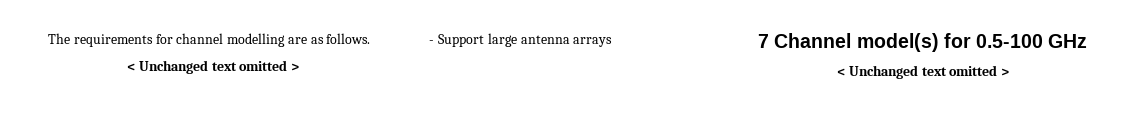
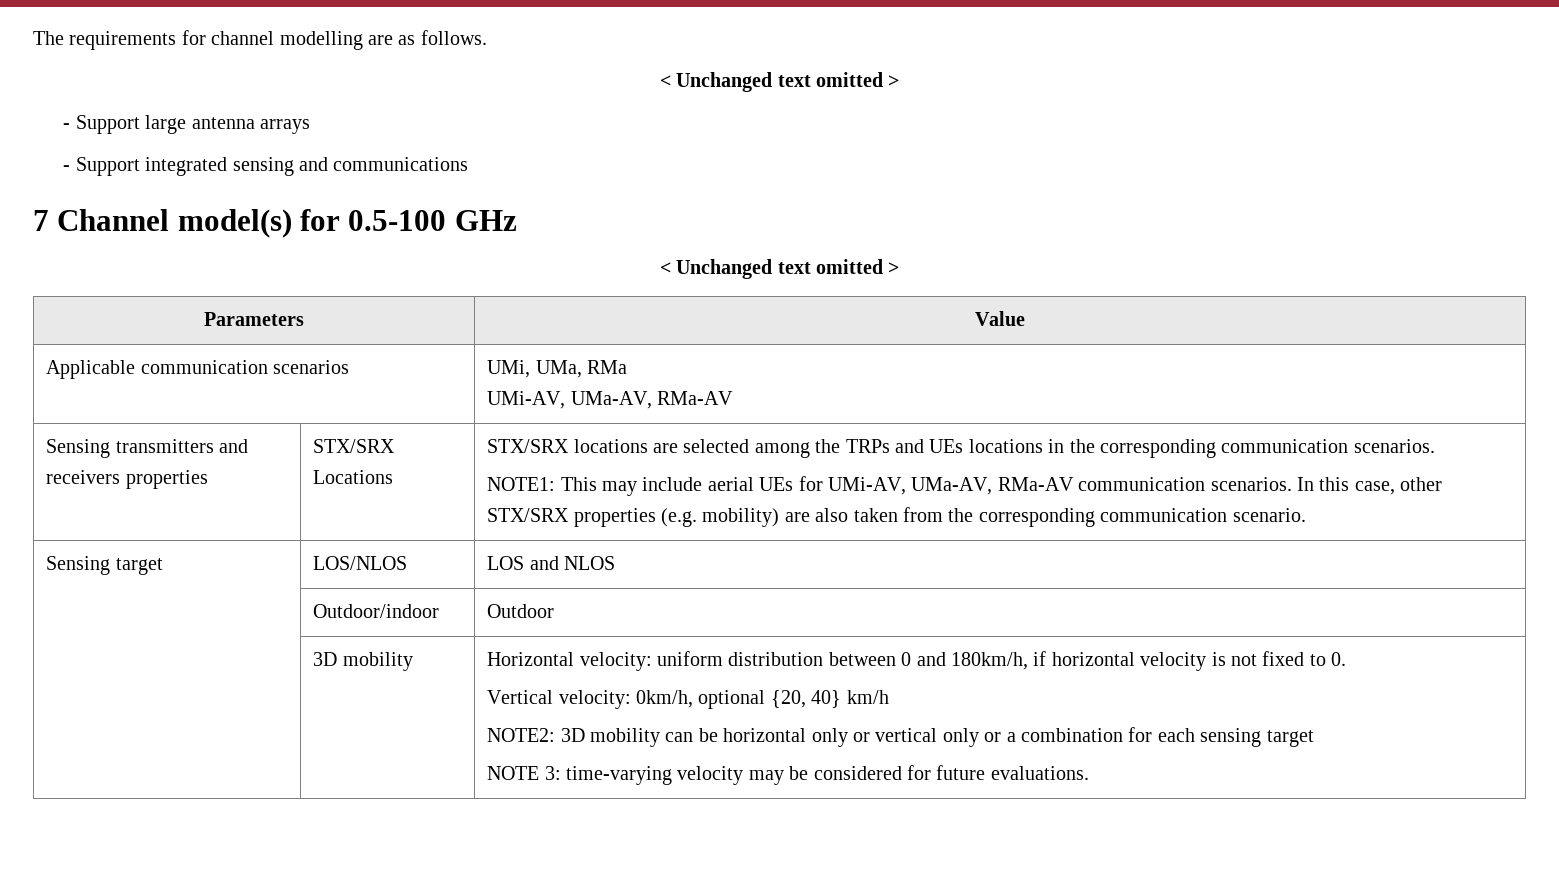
+ - Support integrated sensing and communications
+ Parameters | Value
+ Applicable communication scenarios | UMi, UMa, RMa
+ UMi-AV, UMa-AV, RMa-AV
+ Sensing transmitters and receivers properties | STX/SRX Locations | STX/SRX locations are selected among the TRPs and UEs locations in the corresponding communication scenarios.
+ NOTE1: This may include aerial UEs for UMi-AV, UMa-AV, RMa-AV communication scenarios. In this case, other STX/SRX properties (e.g. mobility) are also taken from the corresponding communication scenario.
+ Sensing target | LOS/NLOS | LOS and NLOS
+ | Outdoor/indoor | Outdoor
+ | 3D mobility | Horizontal velocity: uniform distribution between 0 and 180km/h, if horizontal velocity is not fixed to 0.
+ Vertical velocity: 0km/h, optional {20, 40} km/h
+ NOTE2: 3D mobility can be horizontal only or vertical only or a combination for each sensing target
+ NOTE 3: time-varying velocity may be considered for future evaluations.

